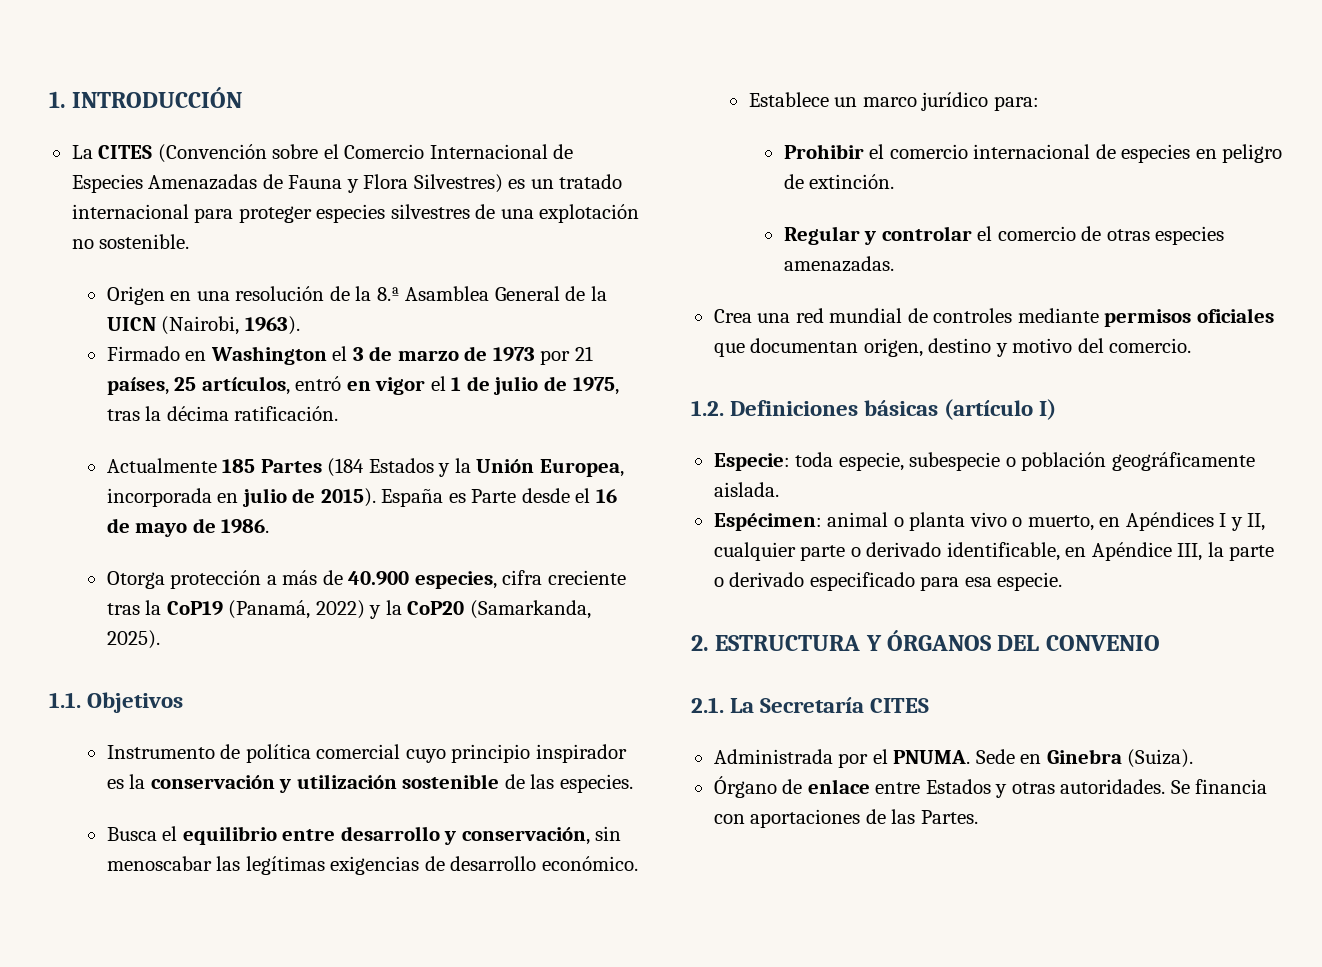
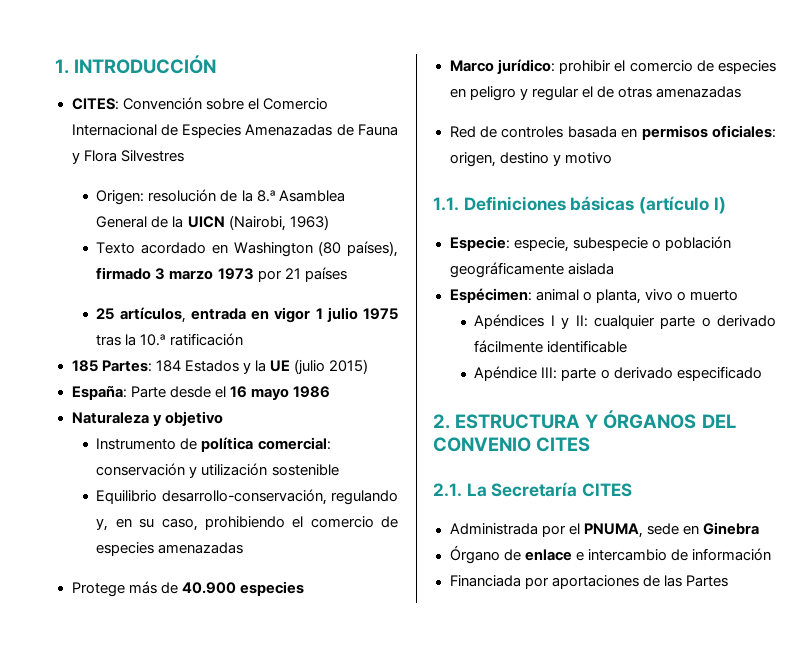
- La CITES (Convención sobre el Comercio Internacional de Especies Amenazadas de Fauna y Flora Silvestres) es un tratado internacional para proteger especies silvestres de una explotación no sostenible.
- Origen en una resolución de la 8.ª Asamblea General de la UICN (Nairobi, 1963).
- Firmado en Washington el 3 de marzo de 1973 por 21 países, 25 artículos, entró en vigor el 1 de julio de 1975, tras la décima ratificación.
- Actualmente 185 Partes (184 Estados y la Unión Europea, incorporada en julio de 2015). España es Parte desde el 16 de mayo de 1986.
- Otorga protección a más de 40.900 especies, cifra creciente tras la CoP19 (Panamá, 2022) y la CoP20 (Samarkanda, 2025).
- 1.1. Objetivos
- Instrumento de política comercial cuyo principio inspirador es la conservación y utilización sostenible de las especies.
- Busca el equilibrio entre desarrollo y conservación, sin menoscabar las legítimas exigencias de desarrollo económico.
- Establece un marco jurídico para:
- Prohibir el comercio internacional de especies en peligro de extinción.
- Regular y controlar el comercio de otras especies amenazadas.
- Crea una red mundial de controles mediante permisos oficiales que documentan origen, destino y motivo del comercio.
- 1.2. Definiciones básicas (artículo I)
+ CITES: Convención sobre el Comercio Internacional de Especies Amenazadas de Fauna y Flora Silvestres
+ Origen: resolución de la 8.ª Asamblea General de la UICN (Nairobi, 1963)
+ Texto acordado en Washington (80 países), firmado 3 marzo 1973 por 21 países
+ 25 artículos, entrada en vigor 1 julio 1975 tras la 10.ª ratificación
+ 185 Partes: 184 Estados y la UE (julio 2015)
+ España: Parte desde el 16 mayo 1986
+ Naturaleza y objetivo
+ Instrumento de política comercial: conservación y utilización sostenible
+ Equilibrio desarrollo-conservación, regulando y, en su caso, prohibiendo el comercio de especies amenazadas
+ Protege más de 40.900 especies
+ Marco jurídico: prohibir el comercio de especies en peligro y regular el de otras amenazadas
+ Red de controles basada en permisos oficiales: origen, destino y motivo
+ 1.1. Definiciones básicas (artículo I)
- Especie: toda especie, subespecie o población geográficamente aislada.
+ Especie: especie, subespecie o población geográficamente aislada
- Espécimen: animal o planta vivo o muerto, en Apéndices I y II, cualquier parte o derivado identificable, en Apéndice III, la parte o derivado especificado para esa especie.
+ Espécimen: animal o planta, vivo o muerto
+ Apéndices I y II: cualquier parte o derivado fácilmente identificable
+ Apéndice III: parte o derivado especificado
- 2. ESTRUCTURA Y ÓRGANOS DEL CONVENIO
+ 2. ESTRUCTURA Y ÓRGANOS DEL CONVENIO CITES
- Administrada por el PNUMA. Sede en Ginebra (Suiza).
+ Administrada por el PNUMA, sede en Ginebra
- Órgano de enlace entre Estados y otras autoridades. Se financia con aportaciones de las Partes.
+ Órgano de enlace e intercambio de información
+ Financiada por aportaciones de las Partes

